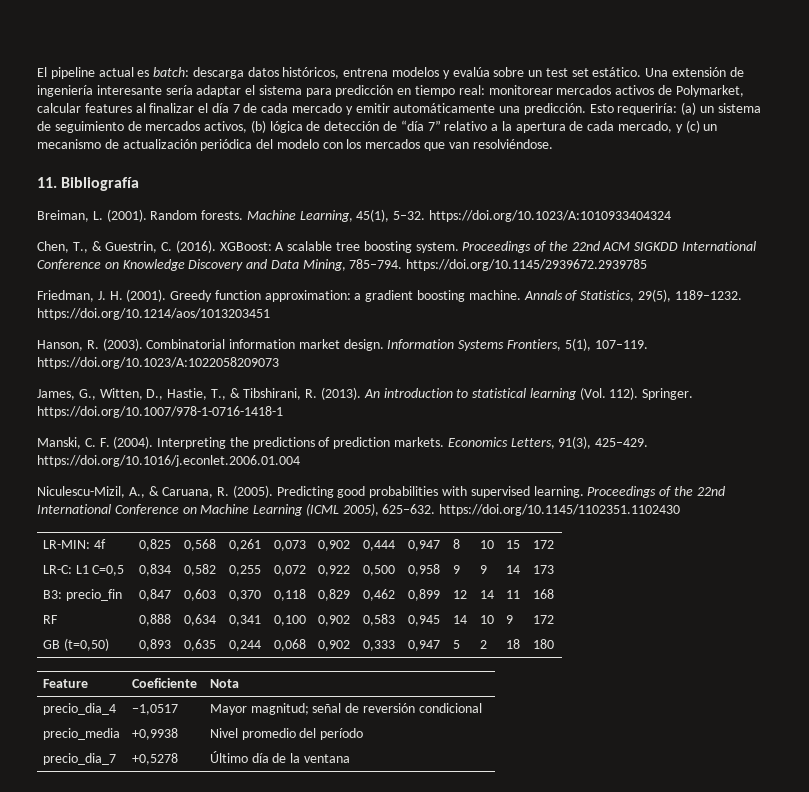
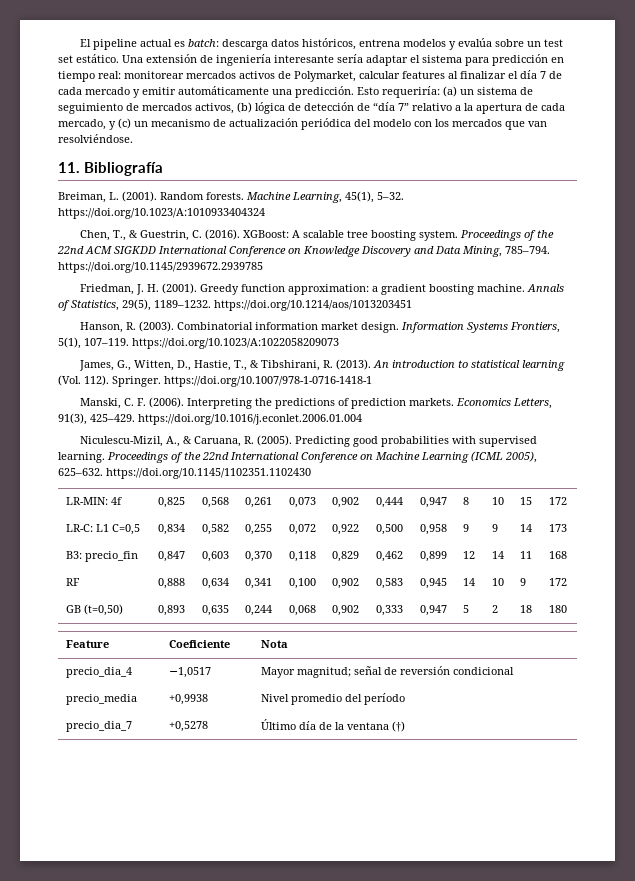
- Manski, C. F. (2004).
+ Manski, C. F. (2006).
- precio_dia_7 | +0,5278 | Último día de la ventana
+ precio_dia_7 | +0,5278 | Último día de la ventana (†)

